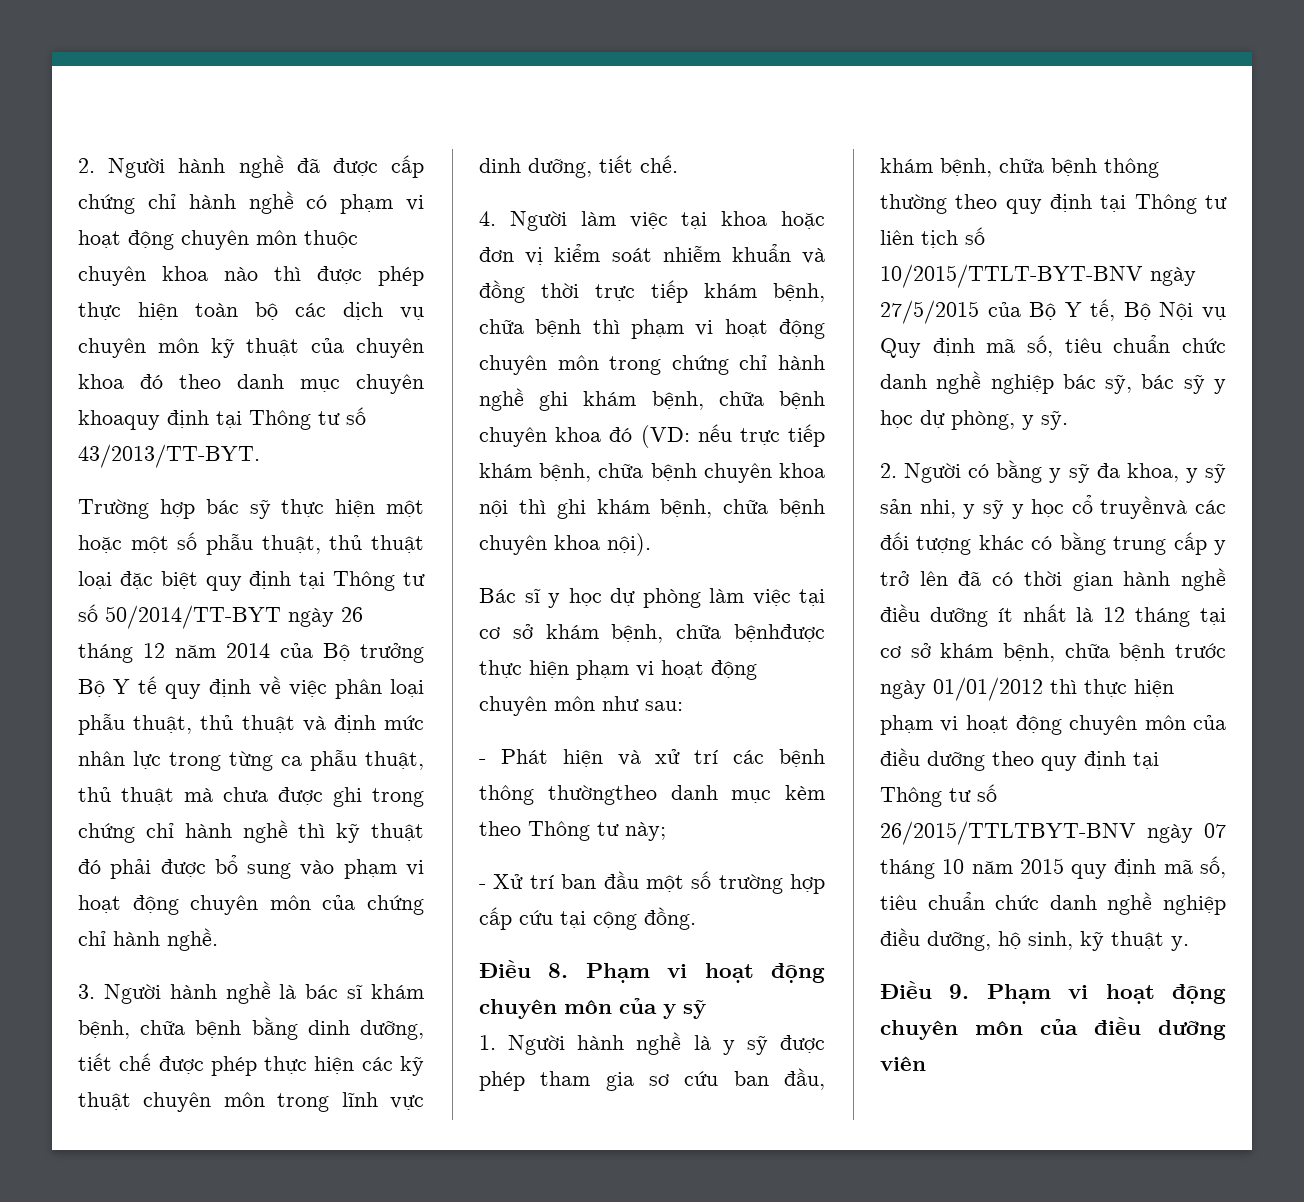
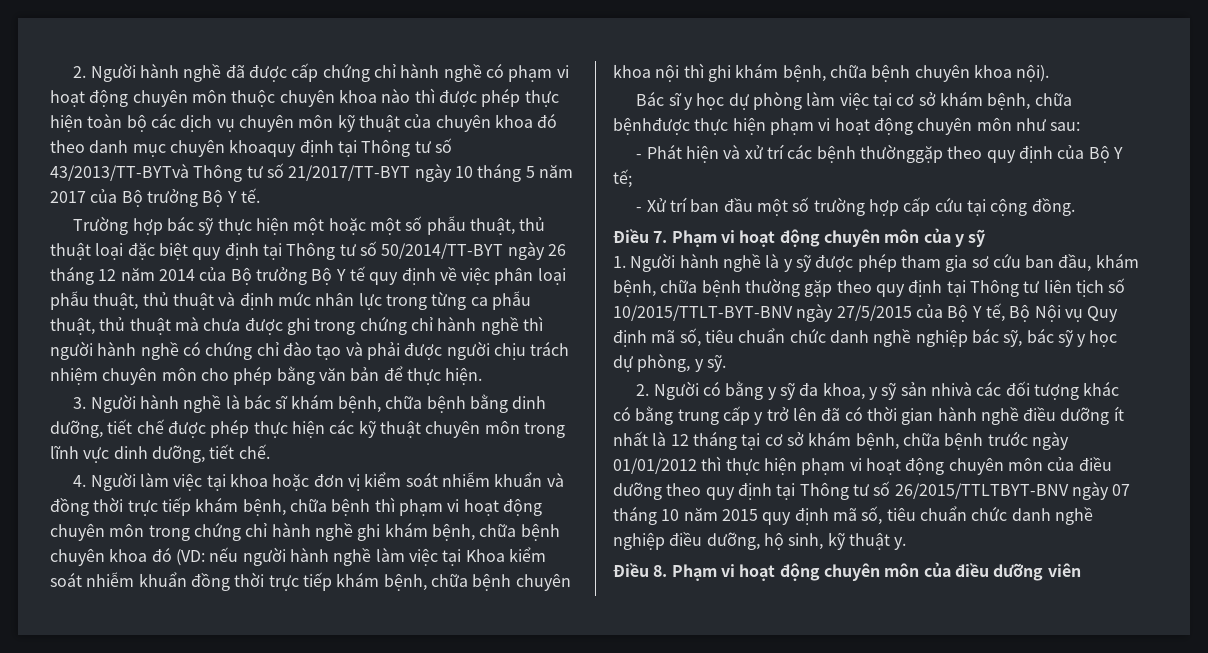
- 2. Người hành nghề đã được cấp chứng chỉ hành nghề có phạm vi hoạt động chuyên môn thuộc chuyên khoa nào thì được phép thực hiện toàn bộ các dịch vụ chuyên môn kỹ thuật của chuyên khoa đó theo danh mục chuyên khoaquy định tại Thông tư số 43/2013/TT-BYT.
+ 2. Người hành nghề đã được cấp chứng chỉ hành nghề có phạm vi hoạt động chuyên môn thuộc chuyên khoa nào thì được phép thực hiện toàn bộ các dịch vụ chuyên môn kỹ thuật của chuyên khoa đó theo danh mục chuyên khoaquy định tại Thông tư số 43/2013/TT-BYTvà Thông tư số 21/2017/TT-BYT ngày 10 tháng 5 năm 2017 của Bộ trưởng Bộ Y tế.
- Trường hợp bác sỹ thực hiện một hoặc một số phẫu thuật, thủ thuật loại đặc biệt quy định tại Thông tư số 50/2014/TT-BYT ngày 26 tháng 12 năm 2014 của Bộ trưởng Bộ Y tế quy định về việc phân loại phẫu thuật, thủ thuật và định mức nhân lực trong từng ca phẫu thuật, thủ thuật mà chưa được ghi trong chứng chỉ hành nghề thì kỹ thuật đó phải được bổ sung vào phạm vi hoạt động chuyên môn của chứng chỉ hành nghề.
+ Trường hợp bác sỹ thực hiện một hoặc một số phẫu thuật, thủ thuật loại đặc biệt quy định tại Thông tư số 50/2014/TT-BYT ngày 26 tháng 12 năm 2014 của Bộ trưởng Bộ Y tế quy định về việc phân loại phẫu thuật, thủ thuật và định mức nhân lực trong từng ca phẫu thuật, thủ thuật mà chưa được ghi trong chứng chỉ hành nghề thì người hành nghề có chứng chỉ đào tạo và phải được người chịu trách nhiệm chuyên môn cho phép bằng văn bản để thực hiện.
- nếu trực tiếp khám bệnh, chữa bệnh chuyên khoa nội thì ghi khám bệnh, chữa bệnh chuyên khoa nội).
+ nếu người hành nghề làm việc tại Khoa kiểm soát nhiễm khuẩn đồng thời trực tiếp khám bệnh, chữa bệnh chuyên khoa nội thì ghi khám bệnh, chữa bệnh chuyên khoa nội).
- - Phát hiện và xử trí các bệnh thông thườngtheo danh mục kèm theo Thông tư này;
+ - Phát hiện và xử trí các bệnh thườnggặp theo quy định của Bộ Y tế;
- Điều 8. Phạm vi hoạt động chuyên môn của y sỹ
+ Điều 7. Phạm vi hoạt động chuyên môn của y sỹ
- 1. Người hành nghề là y sỹ được phép tham gia sơ cứu ban đầu, khám bệnh, chữa bệnh thông thường theo quy định tại Thông tư liên tịch số 10/2015/TTLT-BYT-BNV ngày 27/5/2015 của Bộ Y tế, Bộ Nội vụ Quy định mã số, tiêu chuẩn chức danh nghề nghiệp bác sỹ, bác sỹ y học dự phòng, y sỹ.
+ 1. Người hành nghề là y sỹ được phép tham gia sơ cứu ban đầu, khám bệnh, chữa bệnh thường gặp theo quy định tại Thông tư liên tịch số 10/2015/TTLT-BYT-BNV ngày 27/5/2015 của Bộ Y tế, Bộ Nội vụ Quy định mã số, tiêu chuẩn chức danh nghề nghiệp bác sỹ, bác sỹ y học dự phòng, y sỹ.
- 2. Người có bằng y sỹ đa khoa, y sỹ sản nhi, y sỹ y học cổ truyềnvà các đối tượng khác có bằng trung cấp y trở lên đã có thời gian hành nghề điều dưỡng ít nhất là 12 tháng tại cơ sở khám bệnh, chữa bệnh trước ngày 01/01/2012 thì thực hiện phạm vi hoạt động chuyên môn của điều dưỡng theo quy định tại Thông tư số 26/2015/TTLTBYT-BNV ngày 07 tháng 10 năm 2015 quy định mã số, tiêu chuẩn chức danh nghề nghiệp điều dưỡng, hộ sinh, kỹ thuật y.
+ 2. Người có bằng y sỹ đa khoa, y sỹ sản nhivà các đối tượng khác có bằng trung cấp y trở lên đã có thời gian hành nghề điều dưỡng ít nhất là 12 tháng tại cơ sở khám bệnh, chữa bệnh trước ngày 01/01/2012 thì thực hiện phạm vi hoạt động chuyên môn của điều dưỡng theo quy định tại Thông tư số 26/2015/TTLTBYT-BNV ngày 07 tháng 10 năm 2015 quy định mã số, tiêu chuẩn chức danh nghề nghiệp điều dưỡng, hộ sinh, kỹ thuật y.
- Điều 9. Phạm vi hoạt động chuyên môn của điều dưỡng viên
+ Điều 8. Phạm vi hoạt động chuyên môn của điều dưỡng viên

